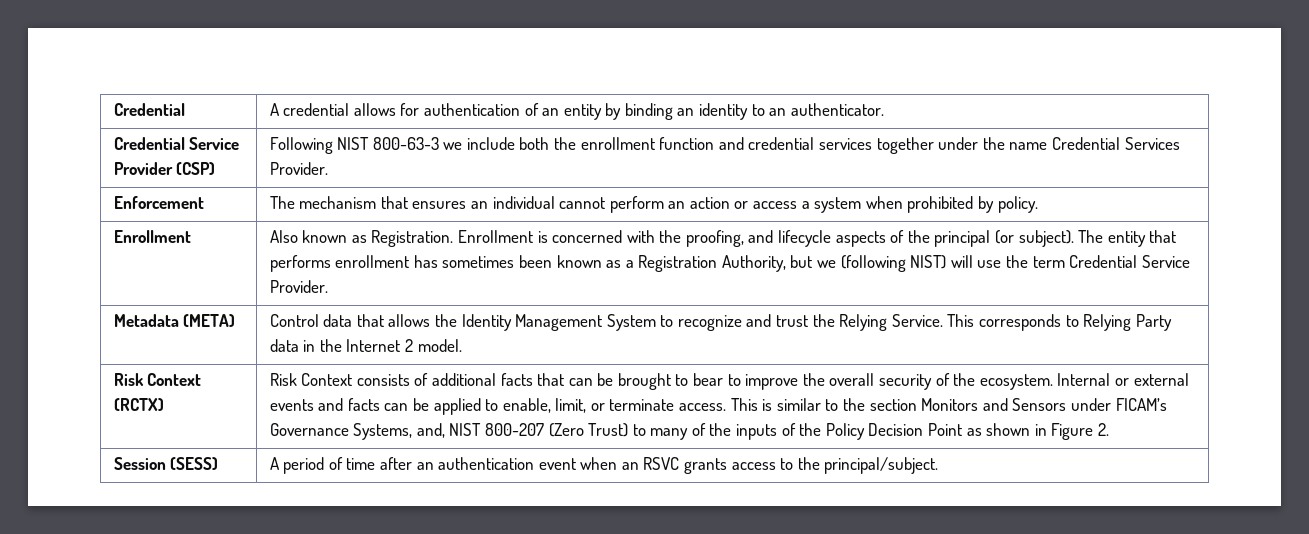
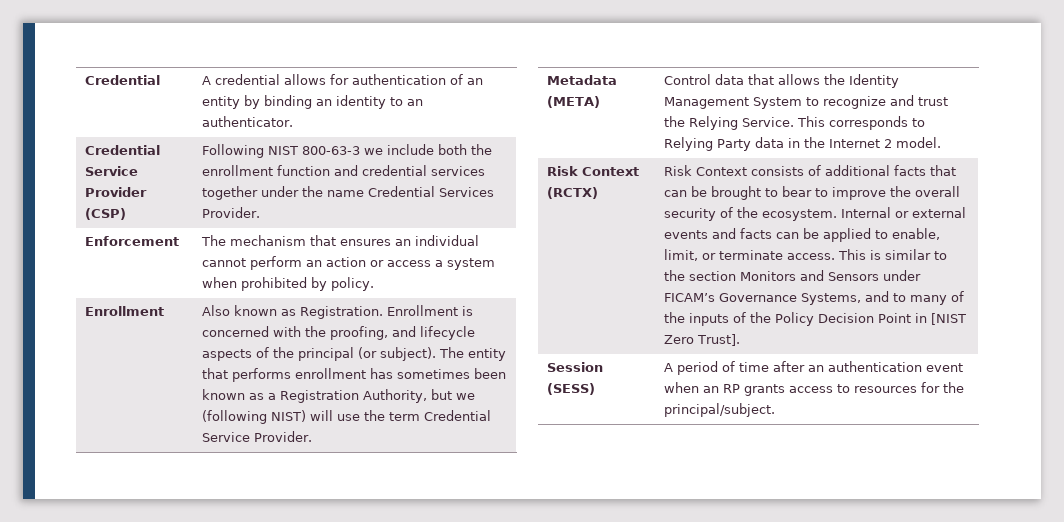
- This is similar to the section Monitors and Sensors under FICAM’s Governance Systems, and, NIST 800-207 (Zero Trust) to many of the inputs of the Policy Decision Point as shown in Figure 2.
+ This is similar to the section Monitors and Sensors under FICAM’s Governance Systems, and to many of the inputs of the Policy Decision Point in [NIST Zero Trust].
- Session (SESS) | A period of time after an authentication event when an RSVC grants access to the principal/subject.
+ Session (SESS) | A period of time after an authentication event when an RP grants access to resources for the principal/subject.

